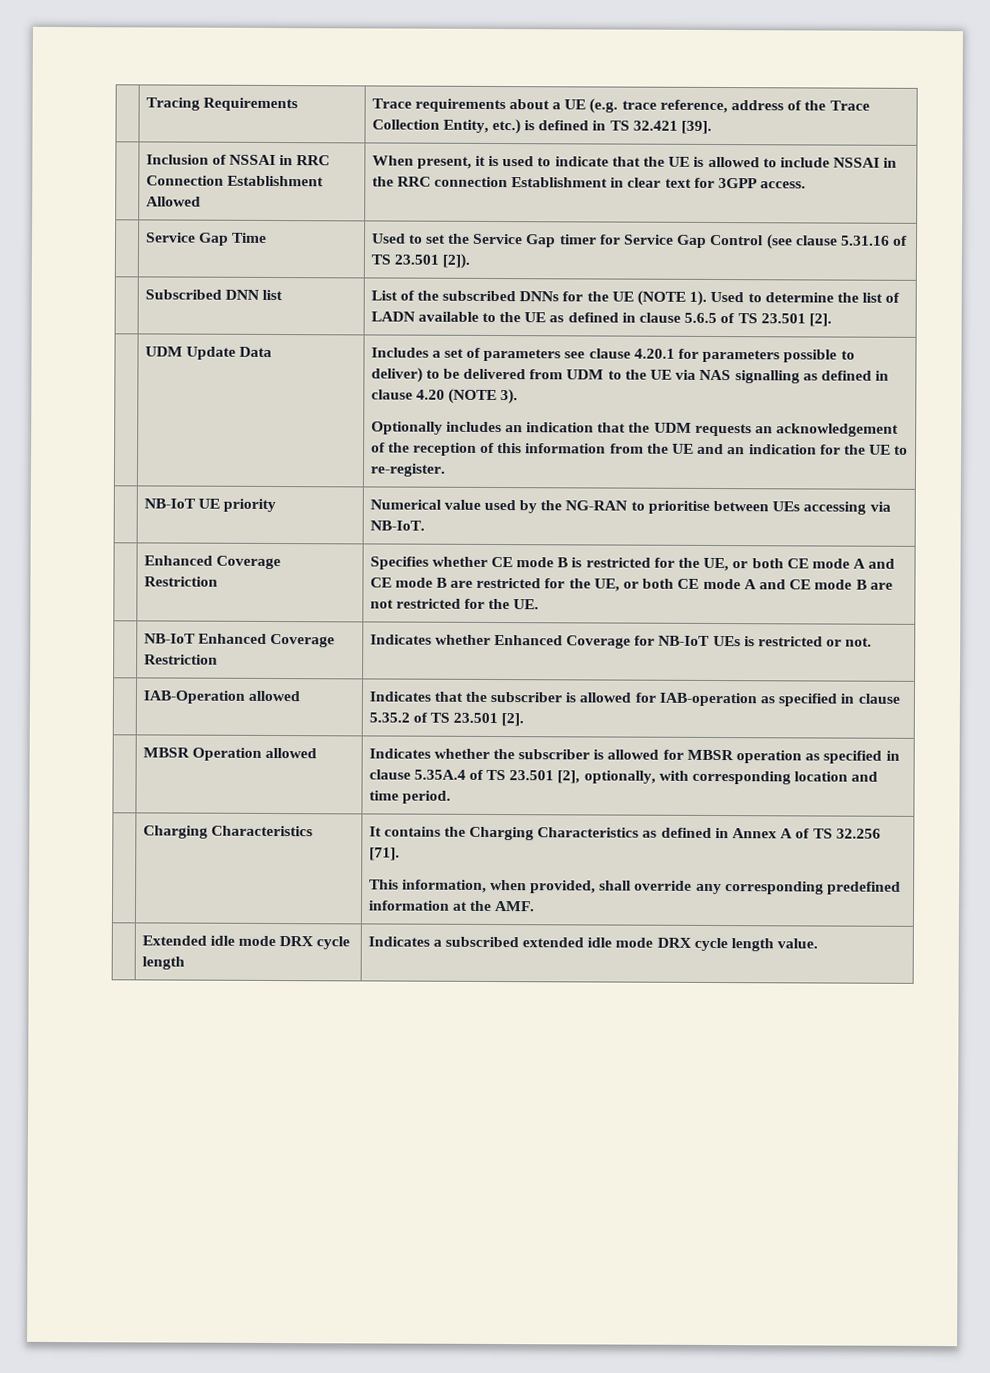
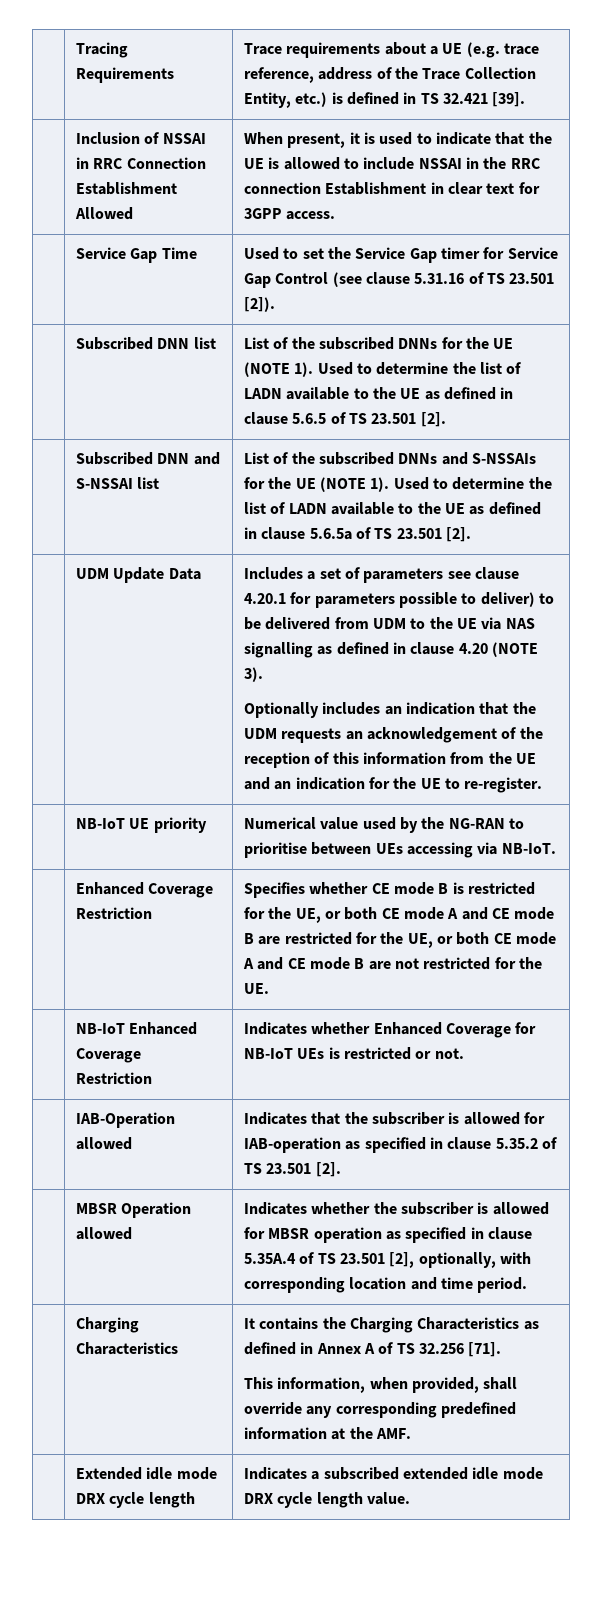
+ | Subscribed DNN and S-NSSAI list | List of the subscribed DNNs and S-NSSAIs for the UE (NOTE 1). Used to determine the list of LADN available to the UE as defined in clause 5.6.5a of TS 23.501 [2].

